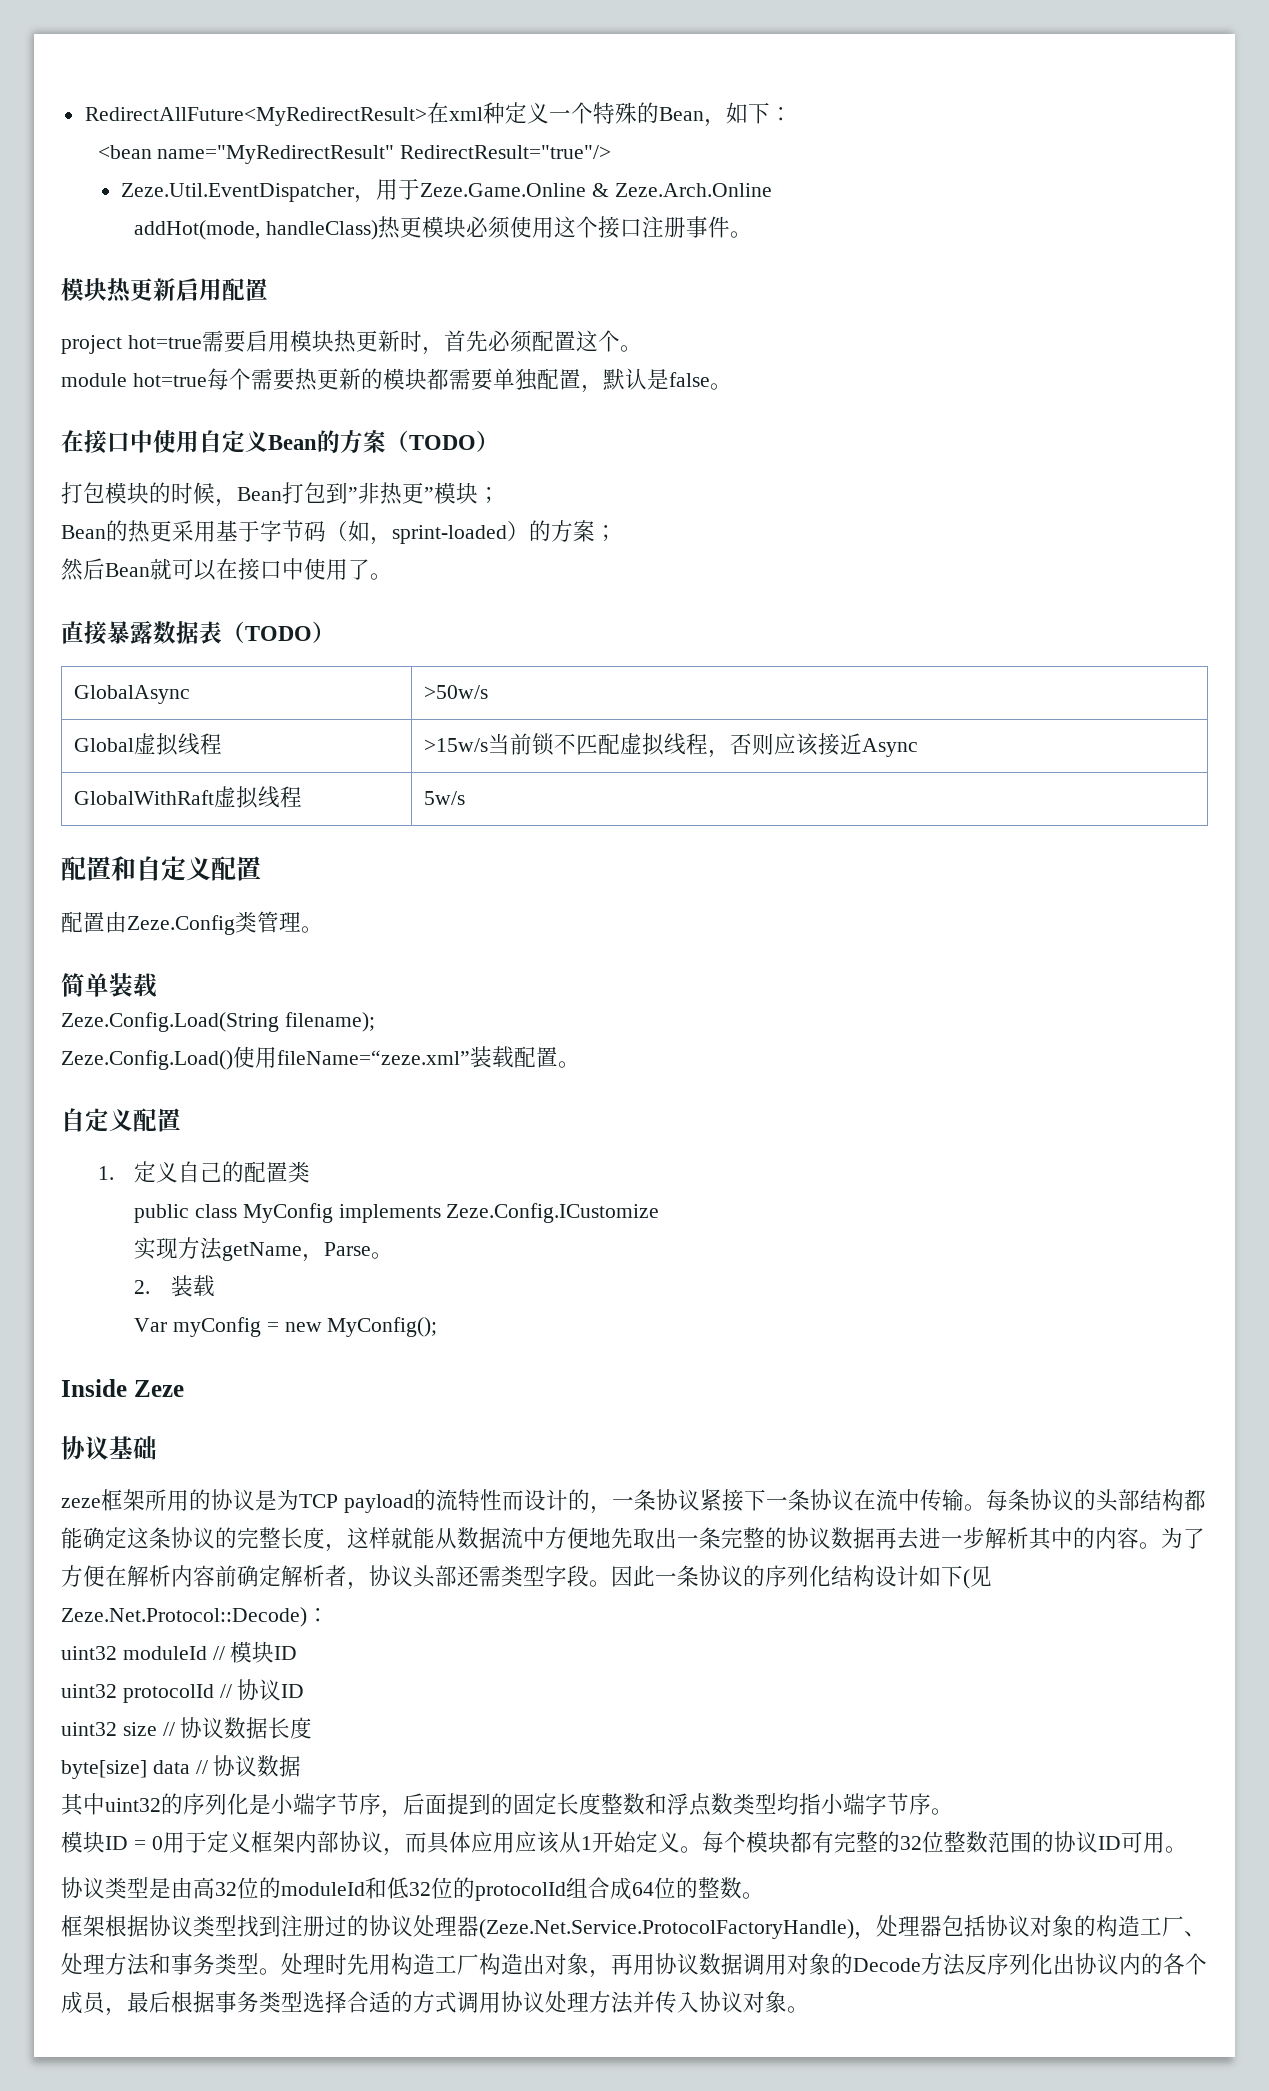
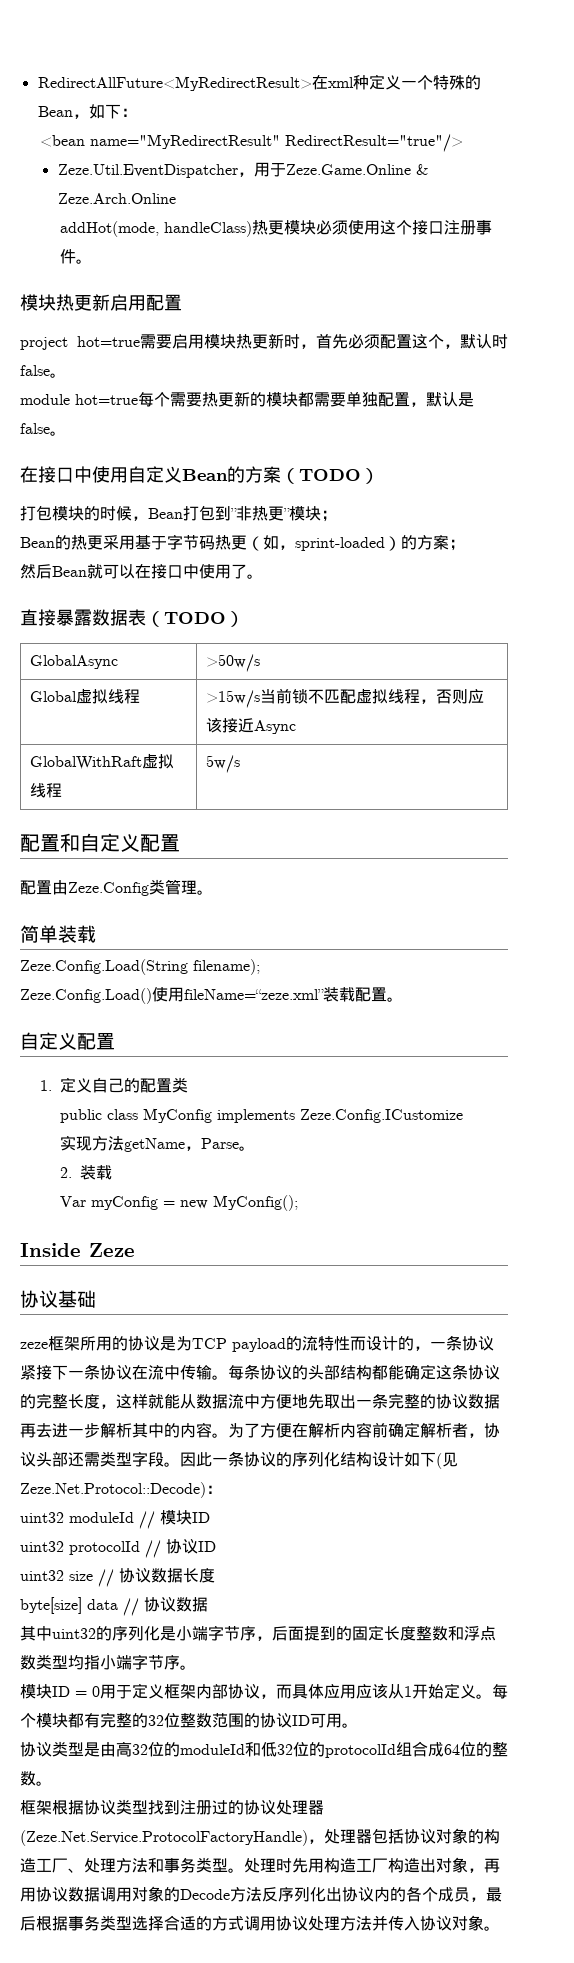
- project hot=true需要启用模块热更新时，首先必须配置这个。
+ project hot=true需要启用模块热更新时，首先必须配置这个，默认时false。
- Bean的热更采用基于字节码（如，sprint-loaded）的方案；
+ Bean的热更采用基于字节码热更（如，sprint-loaded）的方案；

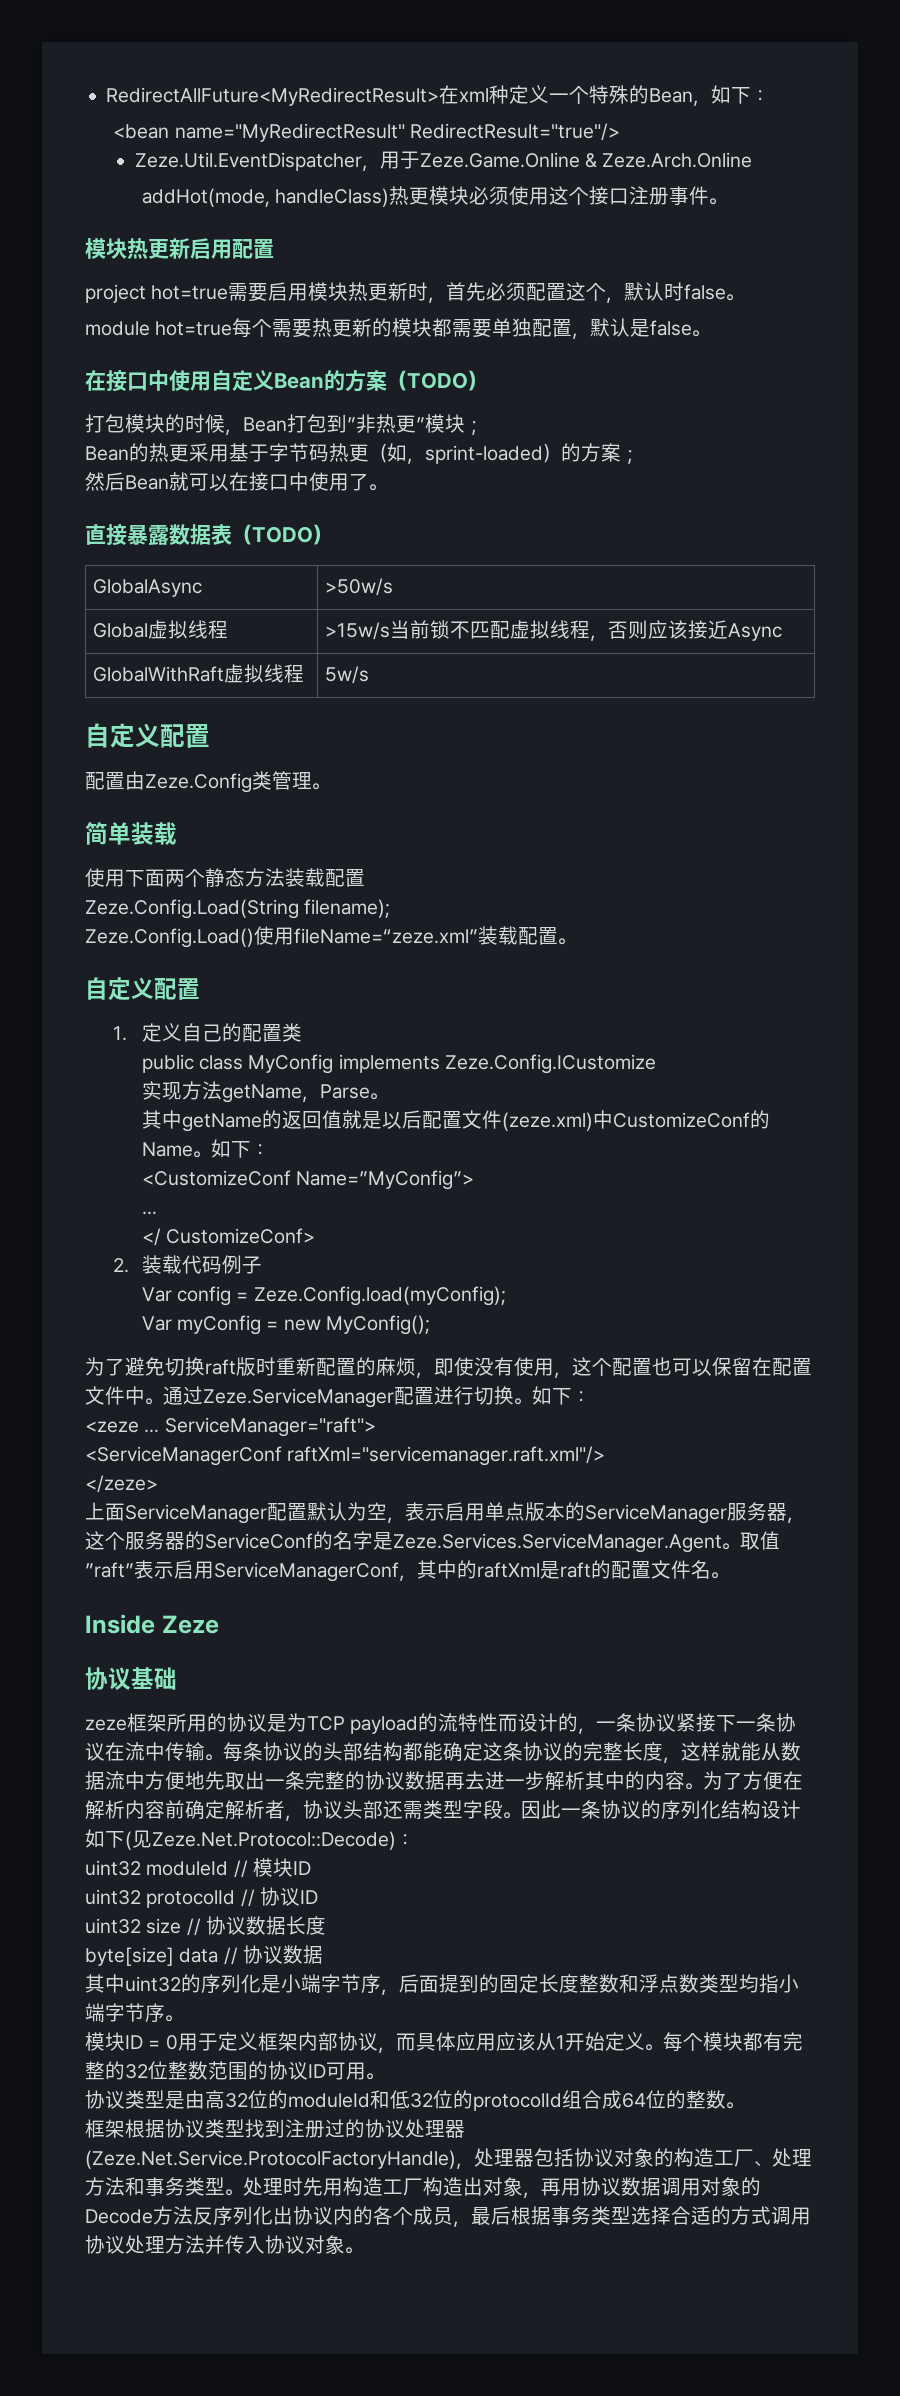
  GlobalWithRaft虚拟线程 | 5w/s
- 配置和自定义配置
+ 自定义配置
+ 使用下面两个静态方法装载配置
- 2.装载
+ 其中getName的返回值就是以后配置文件(zeze.xml)中CustomizeConf的Name。如下：
+ <CustomizeConf Name=”MyConfig”>
+ …
+ </ CustomizeConf>
+ 2.装载代码例子
+ Var config = Zeze.Config.load(myConfig);
+ 为了避免切换raft版时重新配置的麻烦，即使没有使用，这个配置也可以保留在配置文件中。通过Zeze.ServiceManager配置进行切换。如下：
+ <zeze … ServiceManager="raft">
+ <ServiceManagerConf raftXml="servicemanager.raft.xml"/>
+ </zeze>
+ 上面ServiceManager配置默认为空，表示启用单点版本的ServiceManager服务器，这个服务器的ServiceConf的名字是Zeze.Services.ServiceManager.Agent。取值”raft”表示启用ServiceManagerConf，其中的raftXml是raft的配置文件名。

